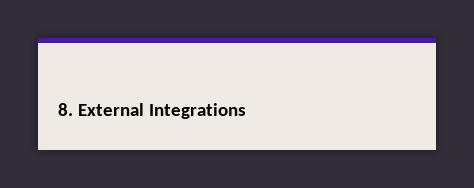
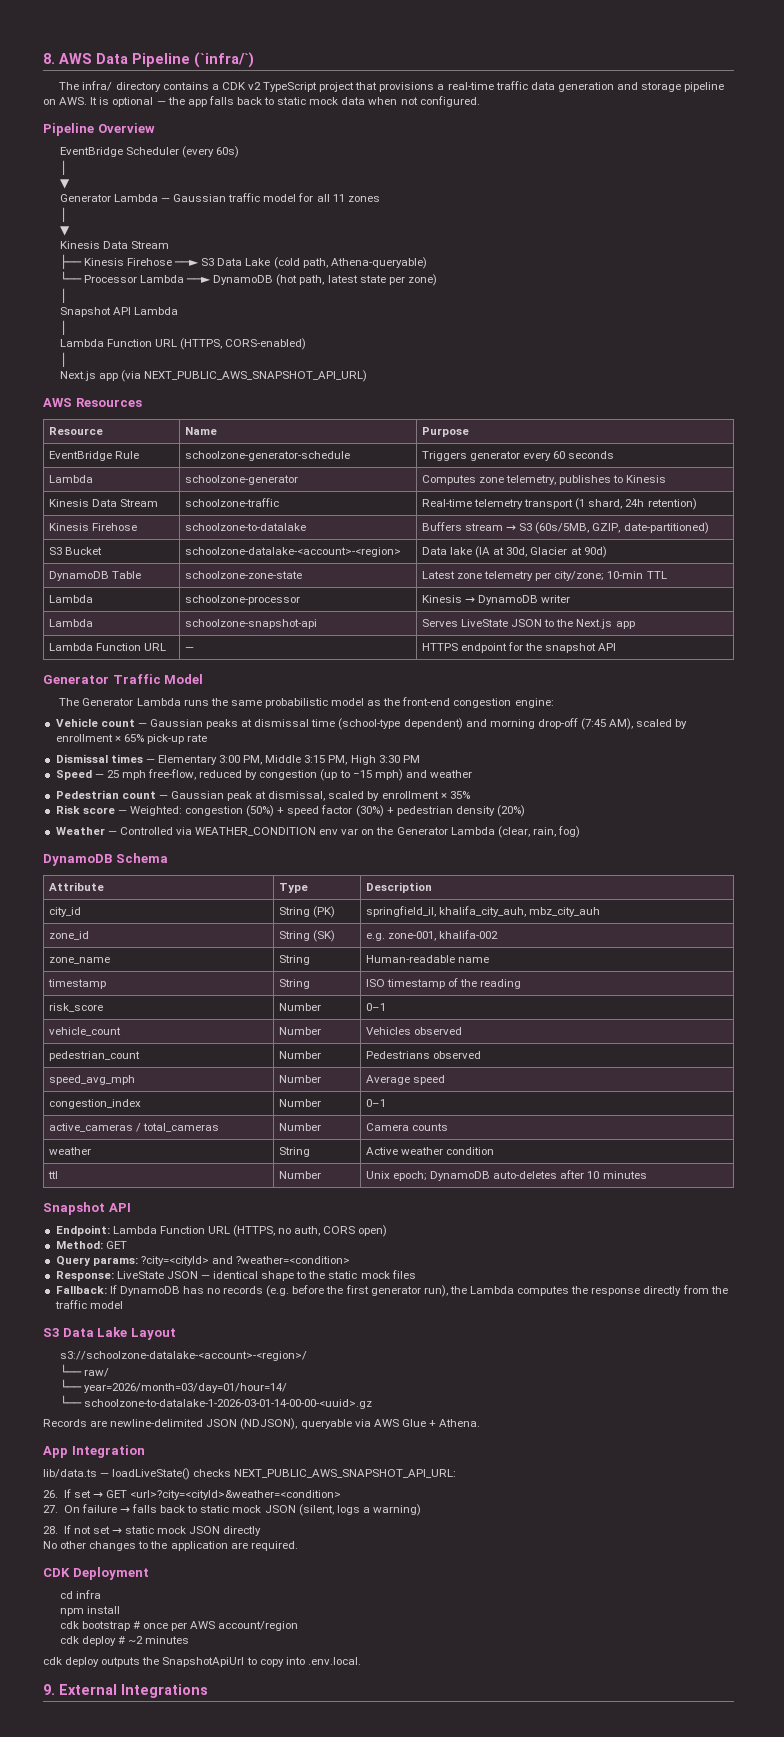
- 8. External Integrations
+ 8. AWS Data Pipeline (`infra/`)
+ The infra/ directory contains a CDK v2 TypeScript project that provisions a real-time traffic data generation and storage pipeline on AWS. It is optional — the app falls back to static mock data when not configured.
+ Pipeline Overview
+ EventBridge Scheduler (every 60s)
+ │
+ ▼
+ Generator Lambda — Gaussian traffic model for all 11 zones
+ │
+ ▼
+ Kinesis Data Stream
+ ├── Kinesis Firehose ──► S3 Data Lake (cold path, Athena-queryable)
+ └── Processor Lambda ──► DynamoDB (hot path, latest state per zone)
+ │
+ Snapshot API Lambda
+ │
+ Lambda Function URL (HTTPS, CORS-enabled)
+ │
+ Next.js app (via NEXT_PUBLIC_AWS_SNAPSHOT_API_URL)
+ AWS Resources
+ Resource | Name | Purpose
+ EventBridge Rule | schoolzone-generator-schedule | Triggers generator every 60 seconds
+ Lambda | schoolzone-generator | Computes zone telemetry, publishes to Kinesis
+ Kinesis Data Stream | schoolzone-traffic | Real-time telemetry transport (1 shard, 24h retention)
+ Kinesis Firehose | schoolzone-to-datalake | Buffers stream → S3 (60s/5MB, GZIP, date-partitioned)
+ S3 Bucket | schoolzone-datalake-<account>-<region> | Data lake (IA at 30d, Glacier at 90d)
+ DynamoDB Table | schoolzone-zone-state | Latest zone telemetry per city/zone; 10-min TTL
+ Lambda | schoolzone-processor | Kinesis → DynamoDB writer
+ Lambda | schoolzone-snapshot-api | Serves LiveState JSON to the Next.js app
+ Lambda Function URL | — | HTTPS endpoint for the snapshot API
+ Generator Traffic Model
+ The Generator Lambda runs the same probabilistic model as the front-end congestion engine:
+ Vehicle count — Gaussian peaks at dismissal time (school-type dependent) and morning drop-off (7:45 AM), scaled by enrollment × 65% pick-up rate
+ Dismissal times — Elementary 3:00 PM, Middle 3:15 PM, High 3:30 PM
+ Speed — 25 mph free-flow, reduced by congestion (up to −15 mph) and weather
+ Pedestrian count — Gaussian peak at dismissal, scaled by enrollment × 35%
+ Risk score — Weighted: congestion (50%) + speed factor (30%) + pedestrian density (20%)
+ Weather — Controlled via WEATHER_CONDITION env var on the Generator Lambda (clear, rain, fog)
+ DynamoDB Schema
+ Attribute | Type | Description
+ city_id | String (PK) | springfield_il, khalifa_city_auh, mbz_city_auh
+ zone_id | String (SK) | e.g. zone-001, khalifa-002
+ zone_name | String | Human-readable name
+ timestamp | String | ISO timestamp of the reading
+ risk_score | Number | 0–1
+ vehicle_count | Number | Vehicles observed
+ pedestrian_count | Number | Pedestrians observed
+ speed_avg_mph | Number | Average speed
+ congestion_index | Number | 0–1
+ active_cameras / total_cameras | Number | Camera counts
+ weather | String | Active weather condition
+ ttl | Number | Unix epoch; DynamoDB auto-deletes after 10 minutes
+ Snapshot API
+ Endpoint: Lambda Function URL (HTTPS, no auth, CORS open)
+ Method: GET
+ Query params: ?city=<cityId> and ?weather=<condition>
+ Response: LiveState JSON — identical shape to the static mock files
+ Fallback: If DynamoDB has no records (e.g. before the first generator run), the Lambda computes the response directly from the traffic model
+ S3 Data Lake Layout
+ s3://schoolzone-datalake-<account>-<region>/
+ └── raw/
+ └── year=2026/month=03/day=01/hour=14/
+ └── schoolzone-to-datalake-1-2026-03-01-14-00-00-<uuid>.gz
+ Records are newline-delimited JSON (NDJSON), queryable via AWS Glue + Athena.
+ App Integration
+ lib/data.ts — loadLiveState() checks NEXT_PUBLIC_AWS_SNAPSHOT_API_URL:
+ 26. If set → GET <url>?city=<cityId>&weather=<condition>
+ 27. On failure → falls back to static mock JSON (silent, logs a warning)
+ 28. If not set → static mock JSON directly
+ No other changes to the application are required.
+ CDK Deployment
+ cd infra
+ npm install
+ cdk bootstrap # once per AWS account/region
+ cdk deploy # ~2 minutes
+ cdk deploy outputs the SnapshotApiUrl to copy into .env.local.
+ 9. External Integrations

